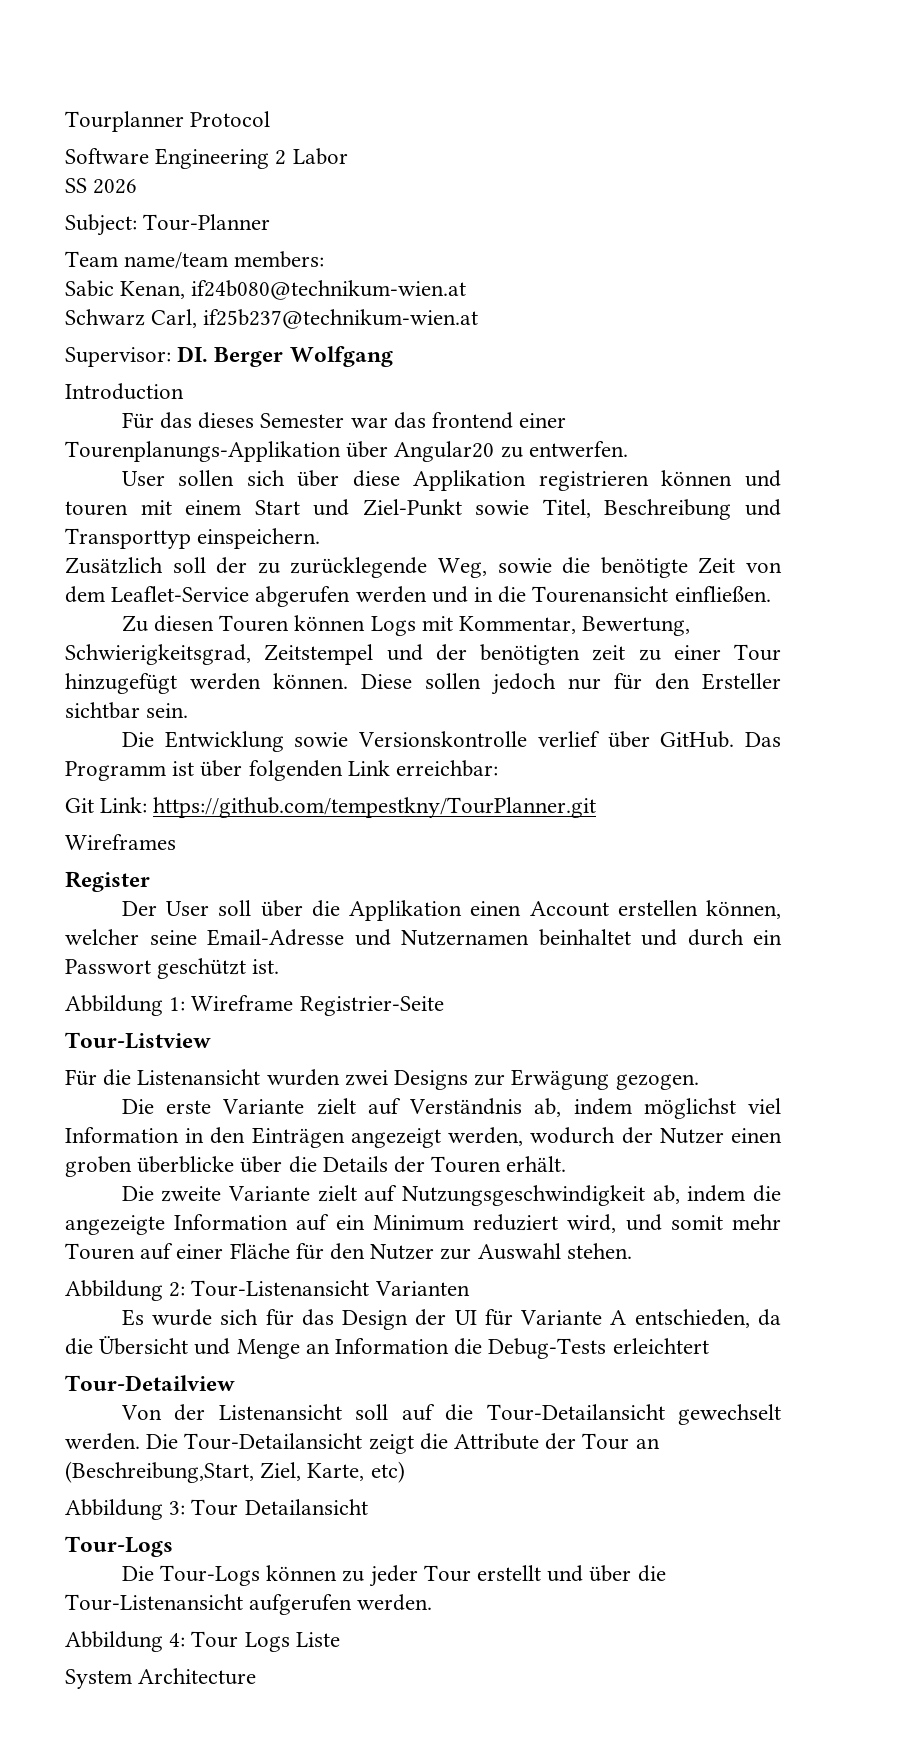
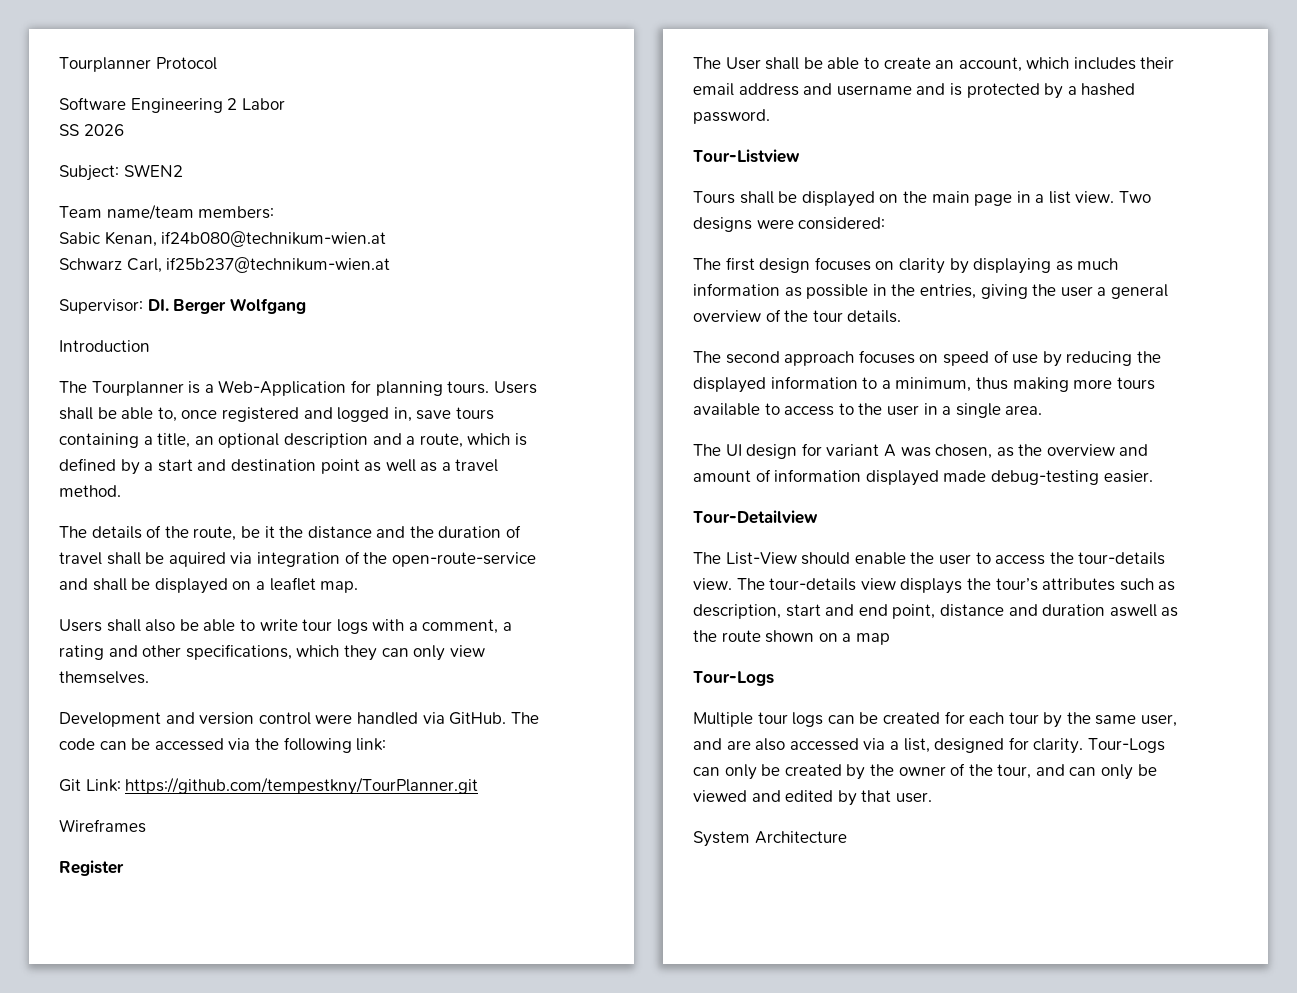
- Subject: Tour-Planner
+ Subject: SWEN2
- Für das dieses Semester war das frontend einer Tourenplanungs-Applikation über Angular20 zu entwerfen.
- User sollen sich über diese Applikation registrieren können und touren mit einem Start und Ziel-Punkt sowie Titel, Beschreibung und Transporttyp einspeichern.
- Zusätzlich soll der zu zurücklegende Weg, sowie die benötigte Zeit von dem Leaflet-Service abgerufen werden und in die Tourenansicht einfließen.
- Zu diesen Touren können Logs mit Kommentar, Bewertung, Schwierigkeitsgrad, Zeitstempel und der benötigten zeit zu einer Tour hinzugefügt werden können. Diese sollen jedoch nur für den Ersteller sichtbar sein.
- Die Entwicklung sowie Versionskontrolle verlief über GitHub. Das Programm ist über folgenden Link erreichbar:
+ The Tourplanner is a Web-Application for planning tours. Users shall be able to, once registered and logged in, save tours containing a title, an optional description and a route, which is defined by a start and destination point as well as a travel method.
+ The details of the route, be it the distance and the duration of travel shall be aquired via integration of the open-route-service and shall be displayed on a leaflet map.
+ Users shall also be able to write tour logs with a comment, a rating and other specifications, which they can only view themselves.
+ Development and version control were handled via GitHub. The code can be accessed via the following link:
- Der User soll über die Applikation einen Account erstellen können, welcher seine Email-Adresse und Nutzernamen beinhaltet und durch ein Passwort geschützt ist.
- Abbildung 1: Wireframe Registrier-Seite
+ The User shall be able to create an account, which includes their email address and username and is protected by a hashed password.
  Tour-Listview
- Für die Listenansicht wurden zwei Designs zur Erwägung gezogen.
- Die erste Variante zielt auf Verständnis ab, indem möglichst viel Information in den Einträgen angezeigt werden, wodurch der Nutzer einen groben überblicke über die Details der Touren erhält.
- Die zweite Variante zielt auf Nutzungsgeschwindigkeit ab, indem die angezeigte Information auf ein Minimum reduziert wird, und somit mehr Touren auf einer Fläche für den Nutzer zur Auswahl stehen.
- Abbildung 2: Tour-Listenansicht Varianten
- Es wurde sich für das Design der UI für Variante A entschieden, da die Übersicht und Menge an Information die Debug-Tests erleichtert
+ Tours shall be displayed on the main page in a list view. Two designs were considered:
+ The first design focuses on clarity by displaying as much information as possible in the entries, giving the user a general overview of the tour details.
+ The second approach focuses on speed of use by reducing the displayed information to a minimum, thus making more tours available to access to the user in a single area.
+ The UI design for variant A was chosen, as the overview and amount of information displayed made debug-testing easier.
  Tour-Detailview
- Von der Listenansicht soll auf die Tour-Detailansicht gewechselt werden. Die Tour-Detailansicht zeigt die Attribute der Tour an (Beschreibung,Start, Ziel, Karte, etc)
- Abbildung 3: Tour Detailansicht
+ The List-View should enable the user to access the tour-details view. The tour-details view displays the tour’s attributes such as description, start and end point, distance and duration aswell as the route shown on a map
  Tour-Logs
- Die Tour-Logs können zu jeder Tour erstellt und über die Tour-Listenansicht aufgerufen werden.
- Abbildung 4: Tour Logs Liste
+ Multiple tour logs can be created for each tour by the same user, and are also accessed via a list, designed for clarity. Tour-Logs can only be created by the owner of the tour, and can only be viewed and edited by that user.

